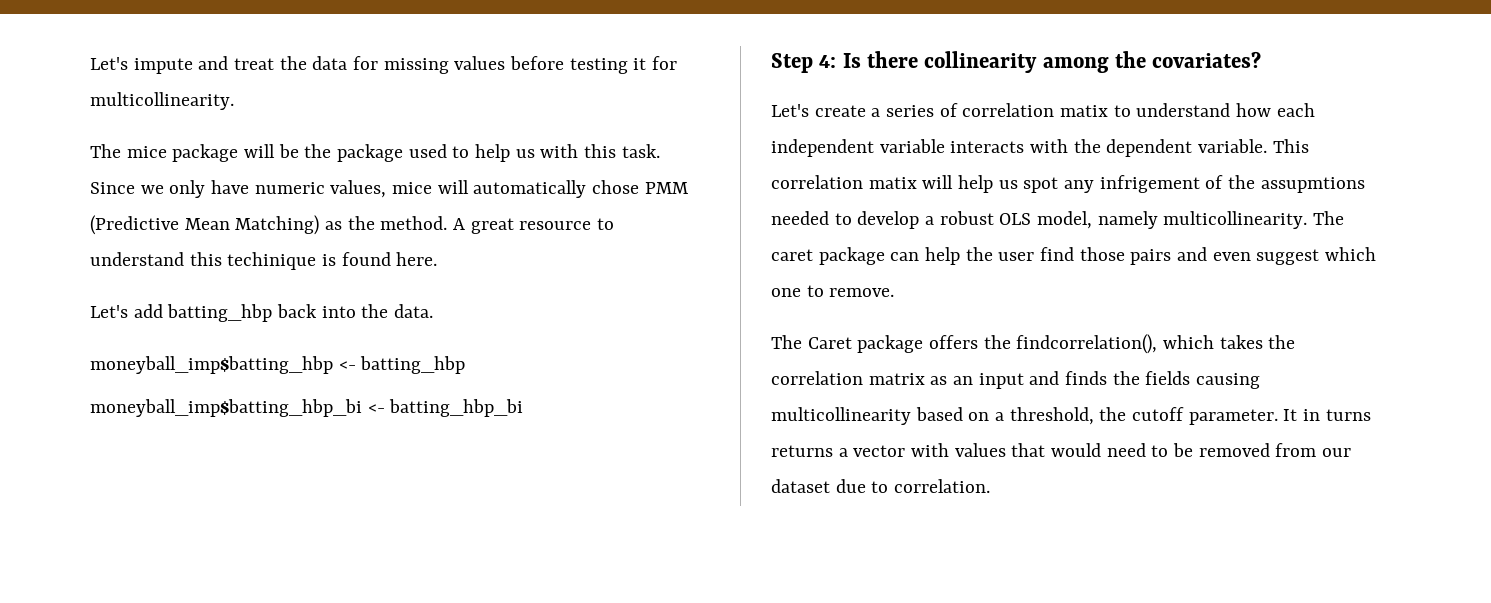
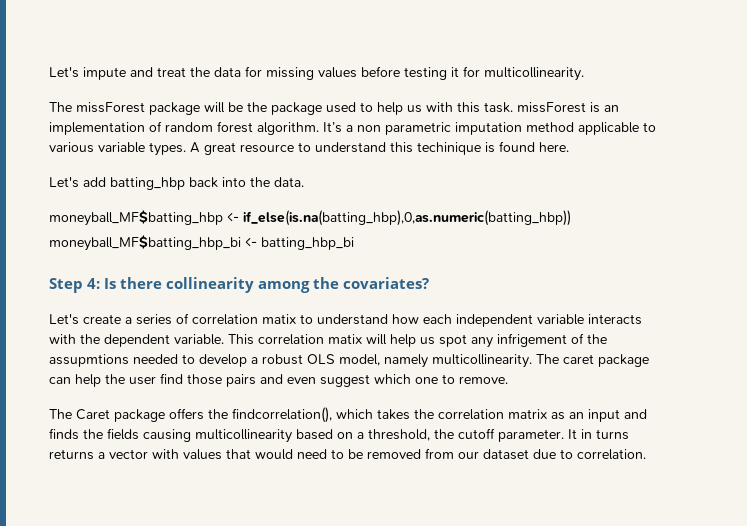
- The mice package will be the package used to help us with this task. Since we only have numeric values, mice will automatically chose PMM (Predictive Mean Matching) as the method.
+ The missForest package will be the package used to help us with this task. missForest is an implementation of random forest algorithm. It’s a non parametric imputation method applicable to various variable types.
- moneyball_imp$batting_hbp <- batting_hbp
- moneyball_imp$batting_hbp_bi <- batting_hbp_bi
+ moneyball_MF$batting_hbp <- if_else(is.na(batting_hbp),0,as.numeric(batting_hbp))
+ moneyball_MF$batting_hbp_bi <- batting_hbp_bi

